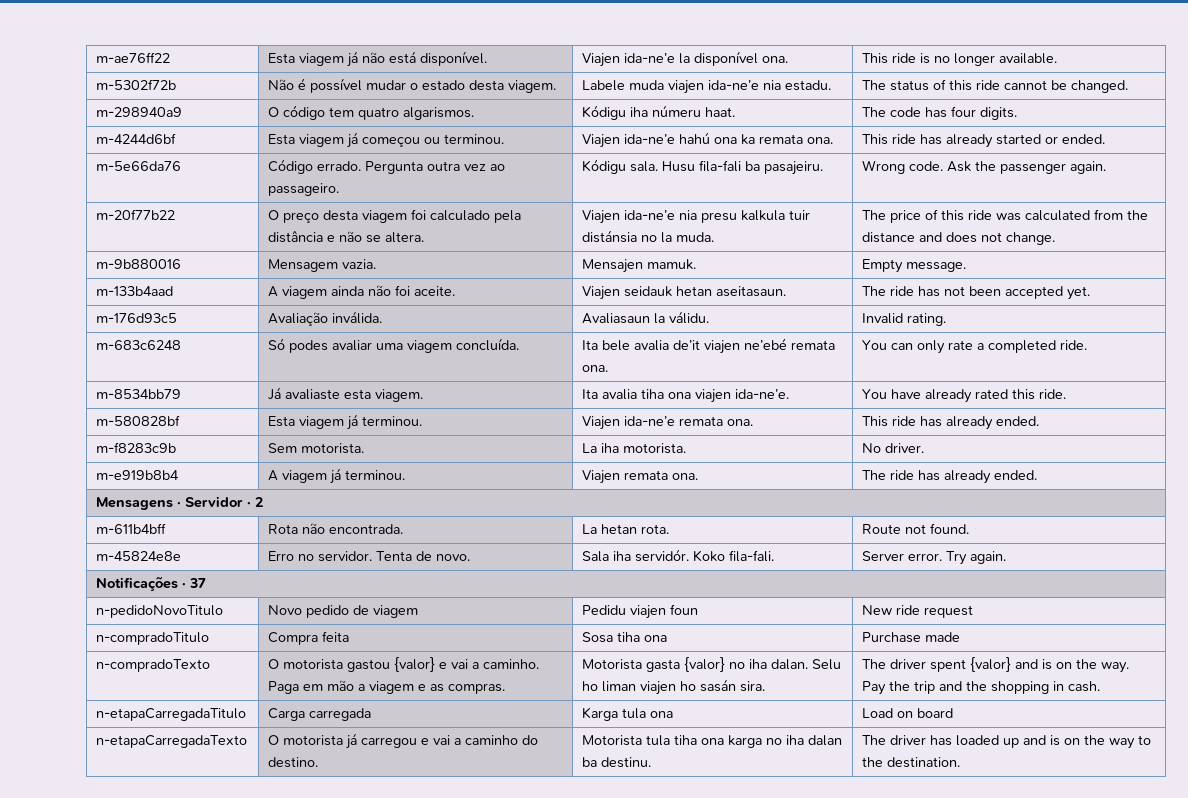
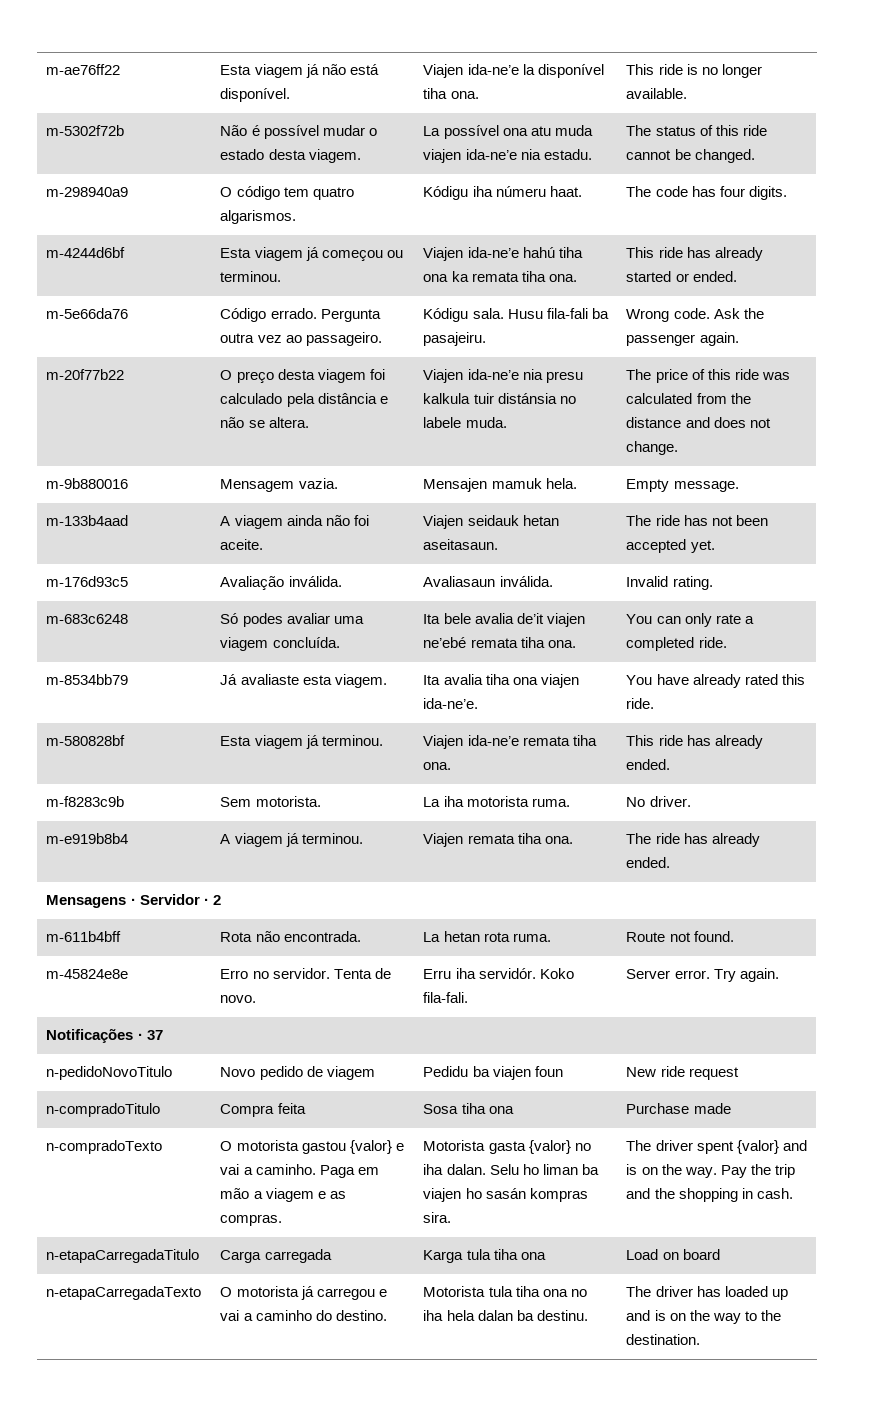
- m-ae76ff22 | Esta viagem já não está disponível. | Viajen ida-ne’e la disponível ona. | This ride is no longer available.
+ m-ae76ff22 | Esta viagem já não está disponível. | Viajen ida-ne’e la disponível tiha ona. | This ride is no longer available.
- m-5302f72b | Não é possível mudar o estado desta viagem. | Labele muda viajen ida-ne’e nia estadu. | The status of this ride cannot be changed.
+ m-5302f72b | Não é possível mudar o estado desta viagem. | La possível ona atu muda viajen ida-ne’e nia estadu. | The status of this ride cannot be changed.
- m-4244d6bf | Esta viagem já começou ou terminou. | Viajen ida-ne’e hahú ona ka remata ona. | This ride has already started or ended.
+ m-4244d6bf | Esta viagem já começou ou terminou. | Viajen ida-ne’e hahú tiha ona ka remata tiha ona. | This ride has already started or ended.
- m-20f77b22 | O preço desta viagem foi calculado pela distância e não se altera. | Viajen ida-ne’e nia presu kalkula tuir distánsia no la muda. | The price of this ride was calculated from the distance and does not change.
+ m-20f77b22 | O preço desta viagem foi calculado pela distância e não se altera. | Viajen ida-ne’e nia presu kalkula tuir distánsia no labele muda. | The price of this ride was calculated from the distance and does not change.
- m-9b880016 | Mensagem vazia. | Mensajen mamuk. | Empty message.
+ m-9b880016 | Mensagem vazia. | Mensajen mamuk hela. | Empty message.
- m-176d93c5 | Avaliação inválida. | Avaliasaun la válidu. | Invalid rating.
+ m-176d93c5 | Avaliação inválida. | Avaliasaun inválida. | Invalid rating.
- m-683c6248 | Só podes avaliar uma viagem concluída. | Ita bele avalia de’it viajen ne’ebé remata ona. | You can only rate a completed ride.
+ m-683c6248 | Só podes avaliar uma viagem concluída. | Ita bele avalia de’it viajen ne’ebé remata tiha ona. | You can only rate a completed ride.
- m-580828bf | Esta viagem já terminou. | Viajen ida-ne’e remata ona. | This ride has already ended.
+ m-580828bf | Esta viagem já terminou. | Viajen ida-ne’e remata tiha ona. | This ride has already ended.
- m-f8283c9b | Sem motorista. | La iha motorista. | No driver.
+ m-f8283c9b | Sem motorista. | La iha motorista ruma. | No driver.
- m-e919b8b4 | A viagem já terminou. | Viajen remata ona. | The ride has already ended.
+ m-e919b8b4 | A viagem já terminou. | Viajen remata tiha ona. | The ride has already ended.
- m-611b4bff | Rota não encontrada. | La hetan rota. | Route not found.
+ m-611b4bff | Rota não encontrada. | La hetan rota ruma. | Route not found.
- m-45824e8e | Erro no servidor. Tenta de novo. | Sala iha servidór. Koko fila-fali. | Server error. Try again.
+ m-45824e8e | Erro no servidor. Tenta de novo. | Erru iha servidór. Koko fila-fali. | Server error. Try again.
- n-pedidoNovoTitulo | Novo pedido de viagem | Pedidu viajen foun | New ride request
+ n-pedidoNovoTitulo | Novo pedido de viagem | Pedidu ba viajen foun | New ride request
- Selu ho liman viajen ho sasán sira.
+ Selu ho liman ba viajen ho sasán kompras sira.
- n-etapaCarregadaTitulo | Carga carregada | Karga tula ona | Load on board
+ n-etapaCarregadaTitulo | Carga carregada | Karga tula tiha ona | Load on board
- n-etapaCarregadaTexto | O motorista já carregou e vai a caminho do destino. | Motorista tula tiha ona karga no iha dalan ba destinu. | The driver has loaded up and is on the way to the destination.
+ n-etapaCarregadaTexto | O motorista já carregou e vai a caminho do destino. | Motorista tula tiha ona no iha hela dalan ba destinu. | The driver has loaded up and is on the way to the destination.

